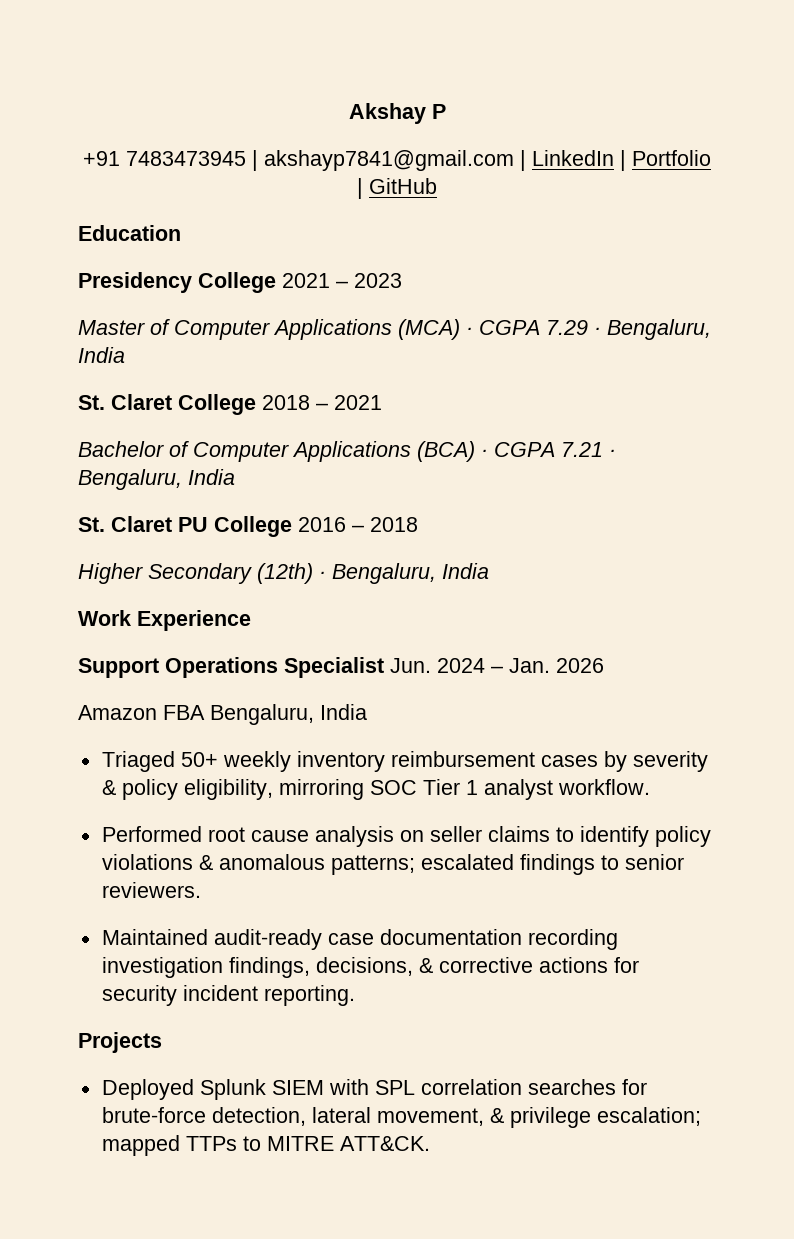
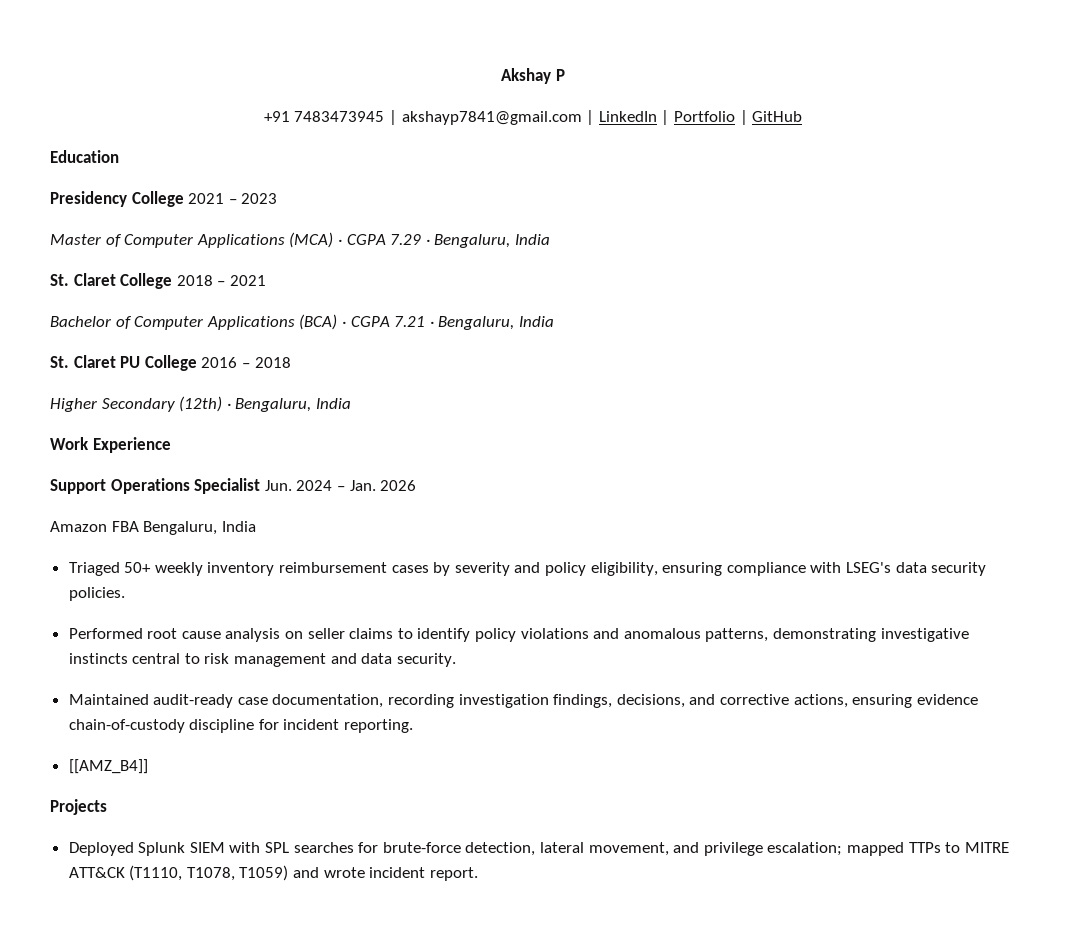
- Triaged 50+ weekly inventory reimbursement cases by severity & policy eligibility, mirroring SOC Tier 1 analyst workflow.
+ Triaged 50+ weekly inventory reimbursement cases by severity and policy eligibility, ensuring compliance with LSEG's data security policies.
- Performed root cause analysis on seller claims to identify policy violations & anomalous patterns; escalated findings to senior reviewers.
+ Performed root cause analysis on seller claims to identify policy violations and anomalous patterns, demonstrating investigative instincts central to risk management and data security.
- Maintained audit-ready case documentation recording investigation findings, decisions, & corrective actions for security incident reporting.
+ Maintained audit-ready case documentation, recording investigation findings, decisions, and corrective actions, ensuring evidence chain-of-custody discipline for incident reporting.
+ [[AMZ_B4]]
- Deployed Splunk SIEM with SPL correlation searches for brute-force detection, lateral movement, & privilege escalation; mapped TTPs to MITRE ATT&CK.
+ Deployed Splunk SIEM with SPL searches for brute-force detection, lateral movement, and privilege escalation; mapped TTPs to MITRE ATT&CK (T1110, T1078, T1059) and wrote incident report.

